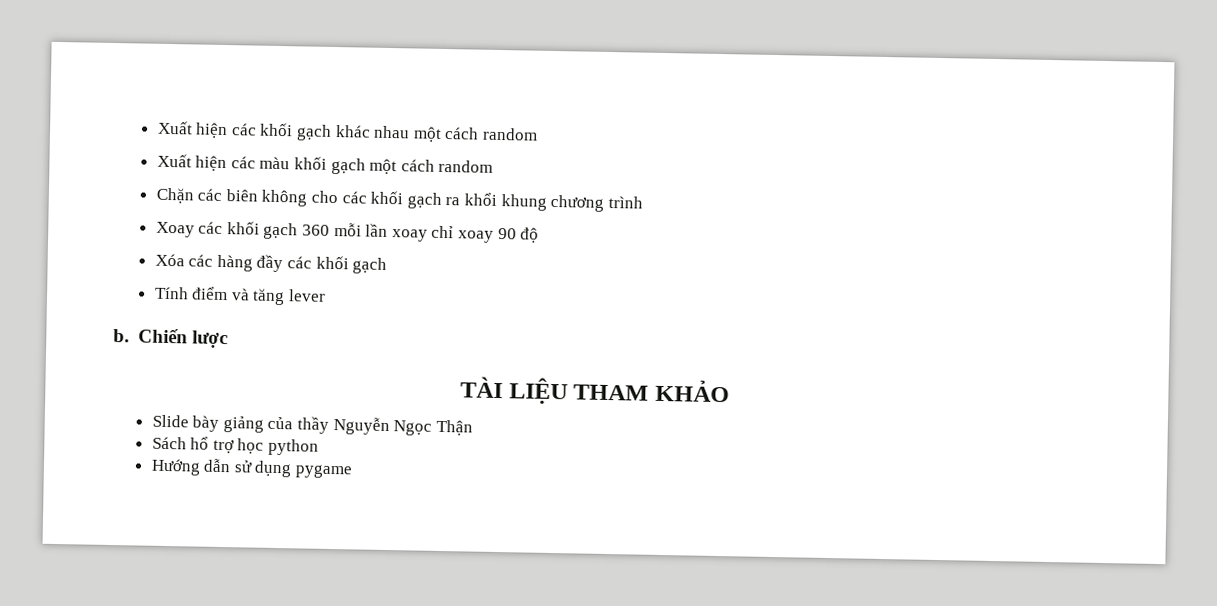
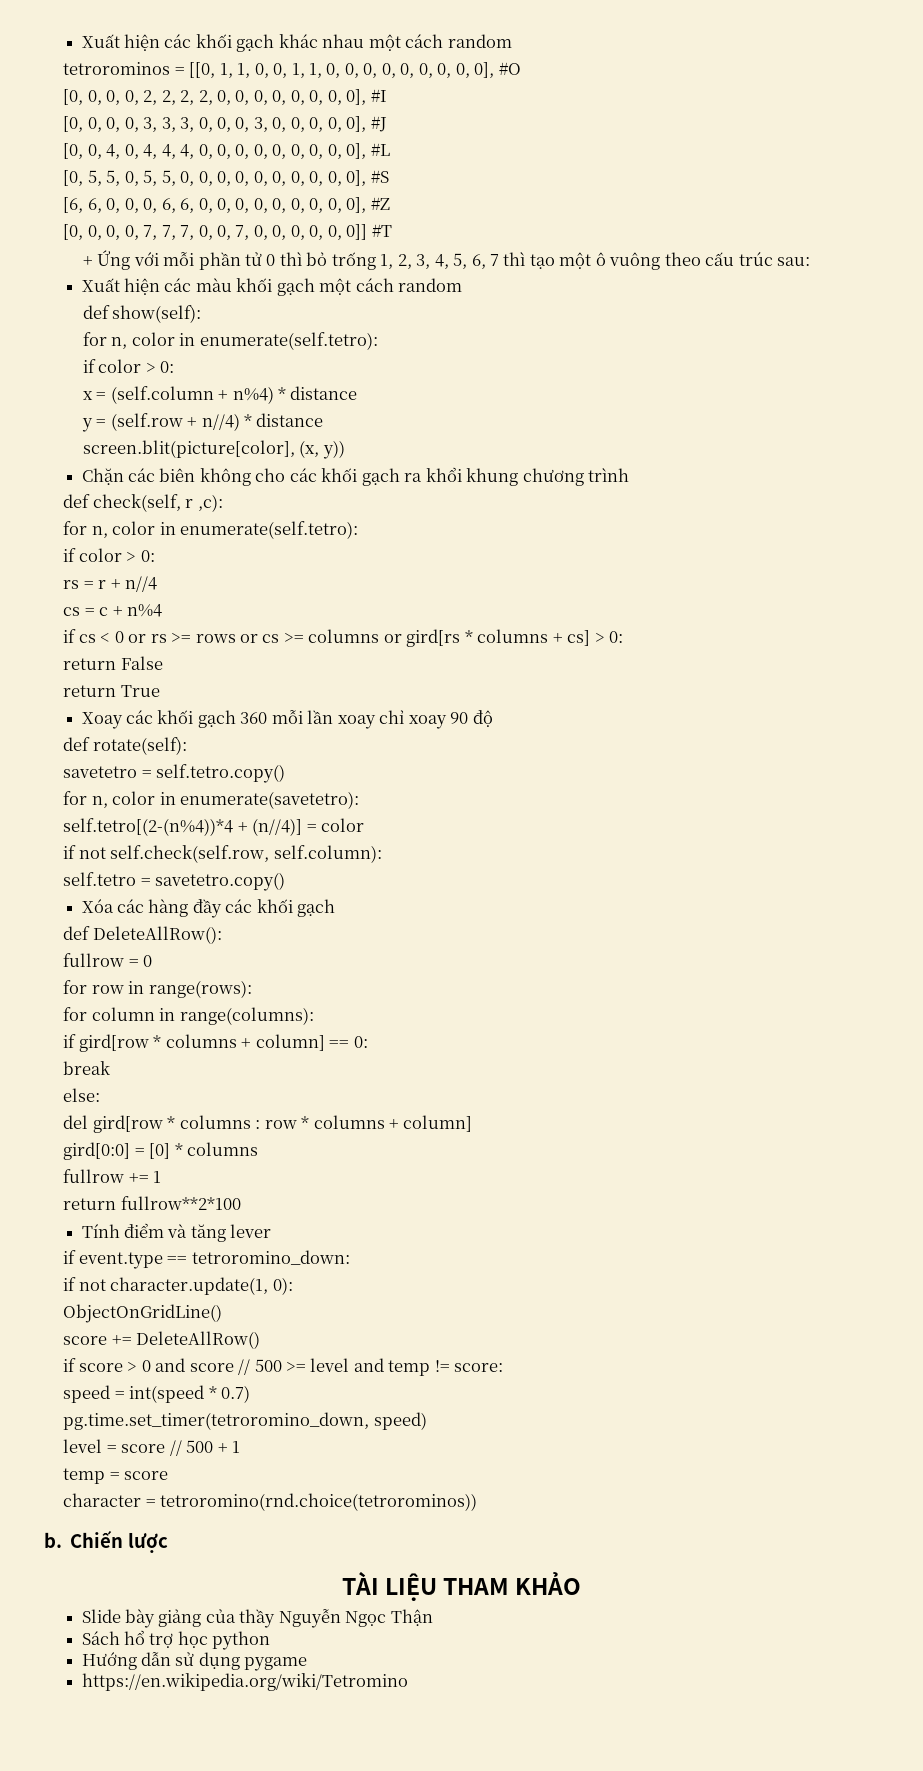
+ tetrorominos = [[0, 1, 1, 0, 0, 1, 1, 0, 0, 0, 0, 0, 0, 0, 0, 0], #O
+ [0, 0, 0, 0, 2, 2, 2, 2, 0, 0, 0, 0, 0, 0, 0, 0], #I
+ [0, 0, 0, 0, 3, 3, 3, 0, 0, 0, 3, 0, 0, 0, 0, 0], #J
+ [0, 0, 4, 0, 4, 4, 4, 0, 0, 0, 0, 0, 0, 0, 0, 0], #L
+ [0, 5, 5, 0, 5, 5, 0, 0, 0, 0, 0, 0, 0, 0, 0, 0], #S
+ [6, 6, 0, 0, 0, 6, 6, 0, 0, 0, 0, 0, 0, 0, 0, 0], #Z
+ [0, 0, 0, 0, 7, 7, 7, 0, 0, 7, 0, 0, 0, 0, 0, 0]] #T
+ + Ứng với mỗi phần tử 0 thì bỏ trống 1, 2, 3, 4, 5, 6, 7 thì tạo một ô vuông theo cấu trúc sau:
+ def show(self):
+ for n, color in enumerate(self.tetro):
+ if color > 0:
+ x = (self.column + n%4) * distance
+ y = (self.row + n//4) * distance
+ screen.blit(picture[color], (x, y))
+ def check(self, r ,c):
+ for n, color in enumerate(self.tetro):
+ if color > 0:
+ rs = r + n//4
+ cs = c + n%4
+ if cs < 0 or rs >= rows or cs >= columns or gird[rs * columns + cs] > 0:
+ return False
+ return True
+ def rotate(self):
+ savetetro = self.tetro.copy()
+ for n, color in enumerate(savetetro):
+ self.tetro[(2-(n%4))*4 + (n//4)] = color
+ if not self.check(self.row, self.column):
+ self.tetro = savetetro.copy()
+ def DeleteAllRow():
+ fullrow = 0
+ for row in range(rows):
+ for column in range(columns):
+ if gird[row * columns + column] == 0:
+ break
+ else:
+ del gird[row * columns : row * columns + column]
+ gird[0:0] = [0] * columns
+ fullrow += 1
+ return fullrow**2*100
+ if event.type == tetroromino_down:
+ if not character.update(1, 0):
+ ObjectOnGridLine()
+ score += DeleteAllRow()
+ if score > 0 and score // 500 >= level and temp != score:
+ speed = int(speed * 0.7)
+ pg.time.set_timer(tetroromino_down, speed)
+ level = score // 500 + 1
+ temp = score
+ character = tetroromino(rnd.choice(tetrorominos))
+ https://en.wikipedia.org/wiki/Tetromino

